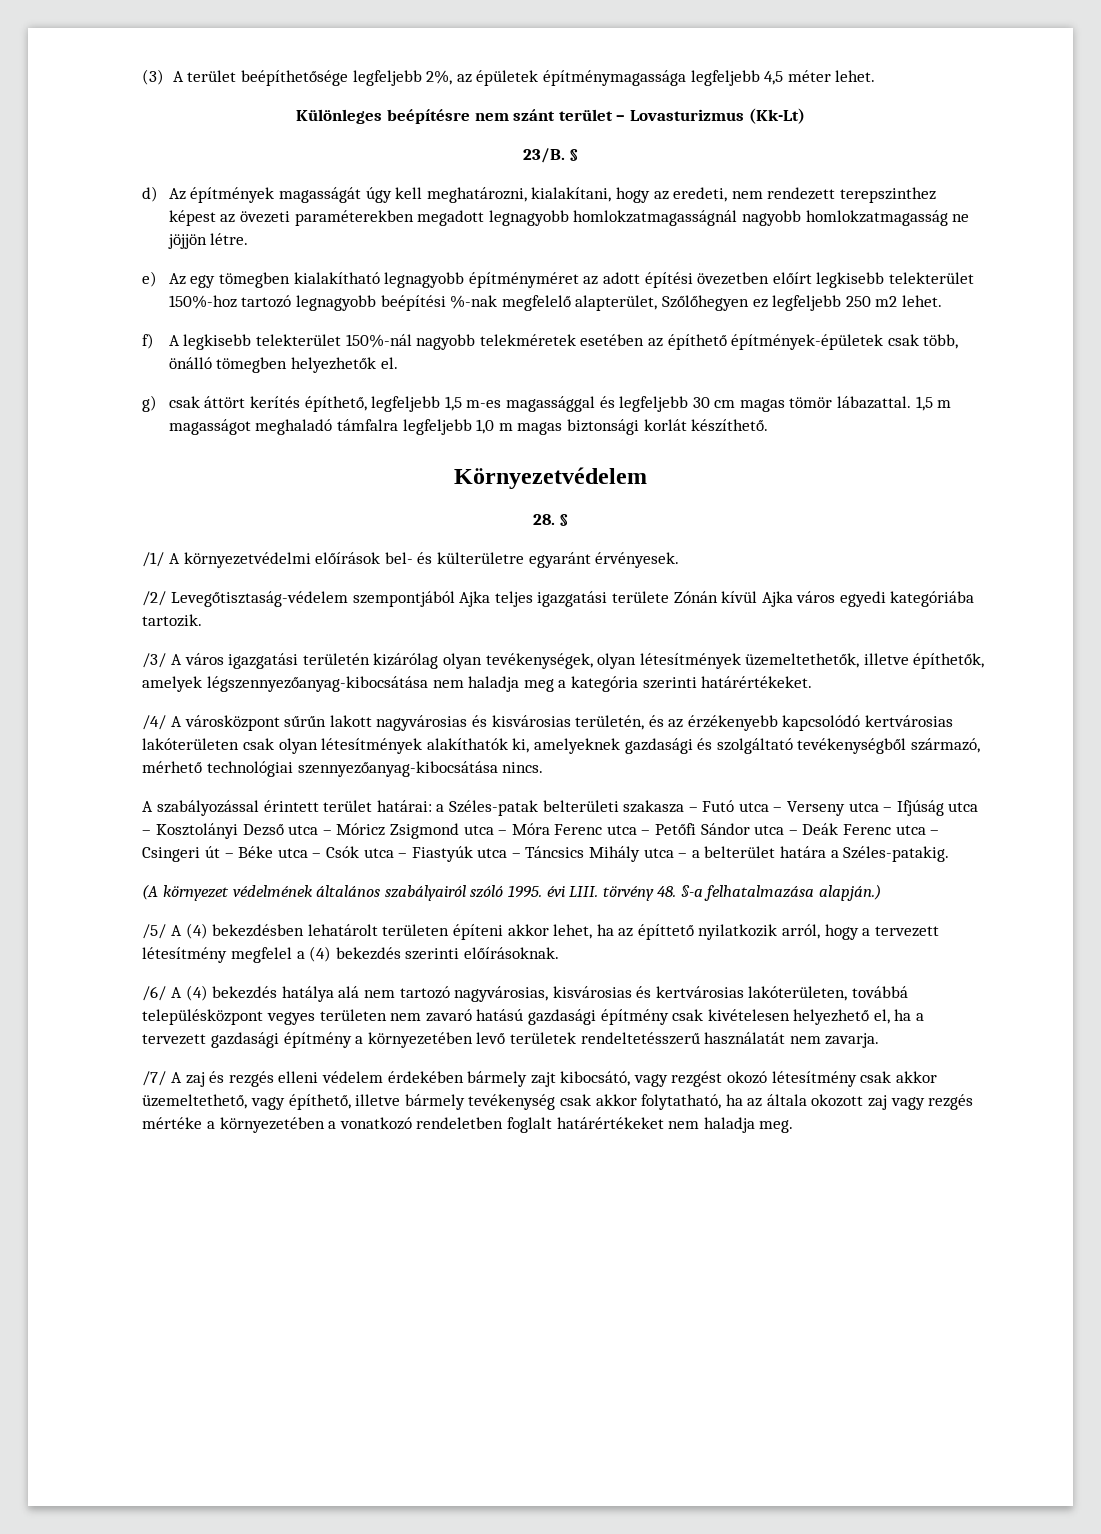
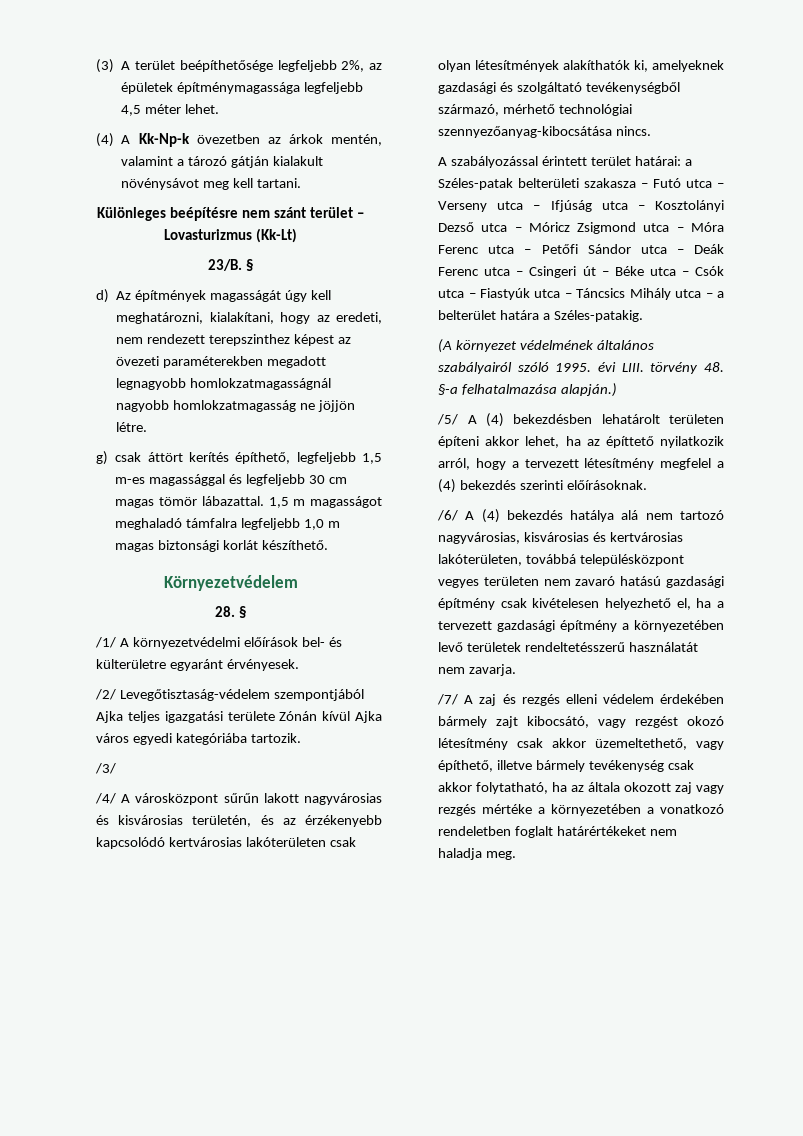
+ (4) A Kk-Np-k övezetben az árkok mentén, valamint a tározó gátján kialakult növénysávot meg kell tartani.
- e) Az egy tömegben kialakítható legnagyobb építményméret az adott építési övezetben előírt legkisebb telekterület 150%-hoz tartozó legnagyobb beépítési %-nak megfelelő alapterület, Szőlőhegyen ez legfeljebb 250 m2 lehet.
- f) A legkisebb telekterület 150%-nál nagyobb telekméretek esetében az építhető építmények-épületek csak több, önálló tömegben helyezhetők el.
- /3/ A város igazgatási területén kizárólag olyan tevékenységek, olyan létesítmények üzemeltethetők, illetve építhetők, amelyek légszennyezőanyag-kibocsátása nem haladja meg a kategória szerinti határértékeket.
+ /3/

